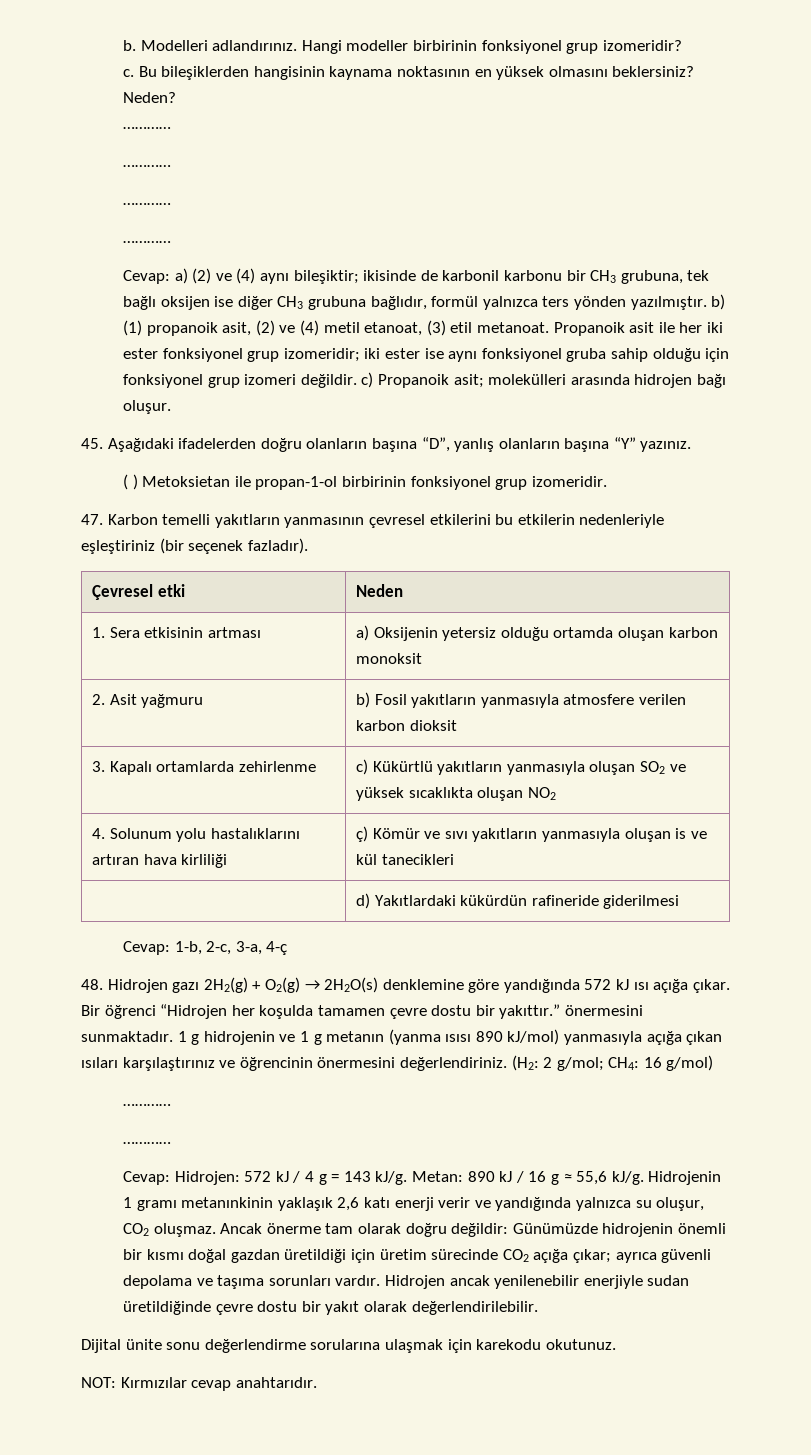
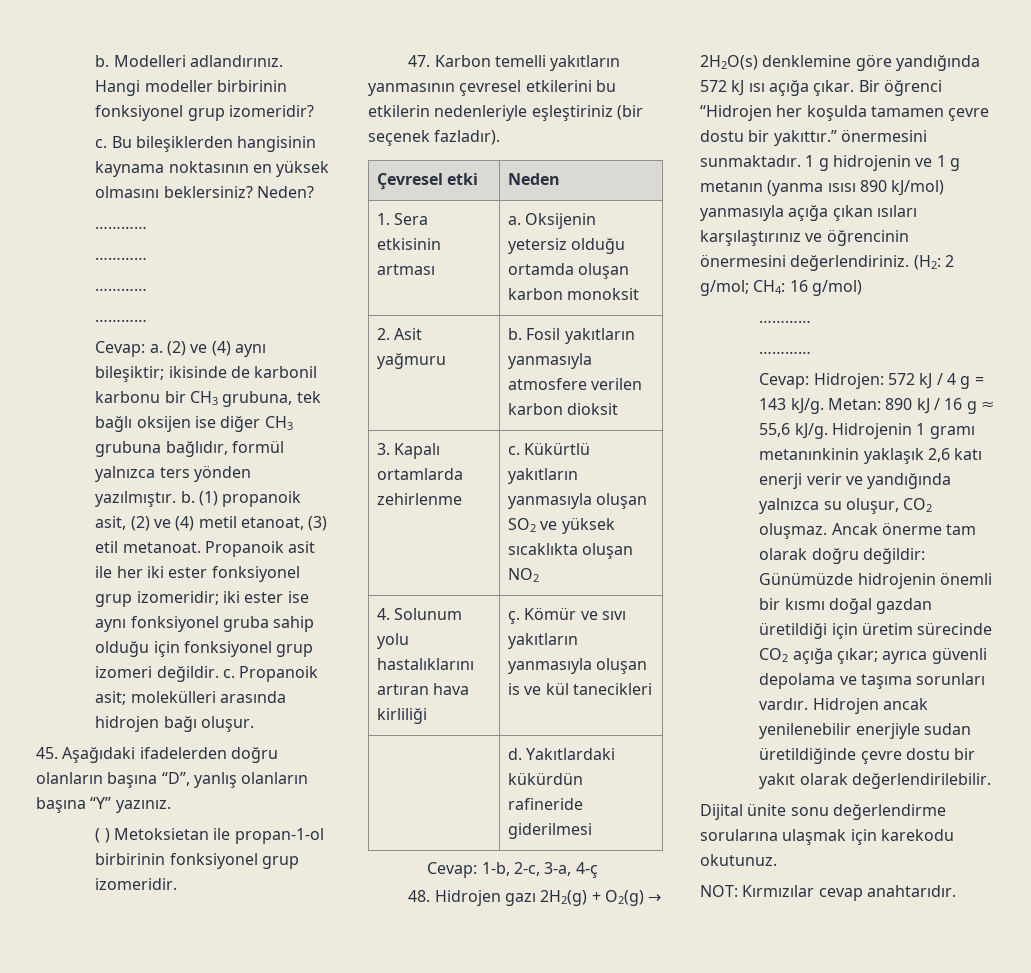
- Cevap: a) (2) ve (4) aynı bileşiktir; ikisinde de karbonil karbonu bir CH3 grubuna, tek bağlı oksijen ise diğer CH3 grubuna bağlıdır, formül yalnızca ters yönden yazılmıştır. b) (1) propanoik asit, (2) ve (4) metil etanoat, (3) etil metanoat.
+ Cevap: a. (2) ve (4) aynı bileşiktir; ikisinde de karbonil karbonu bir CH3 grubuna, tek bağlı oksijen ise diğer CH3 grubuna bağlıdır, formül yalnızca ters yönden yazılmıştır. b. (1) propanoik asit, (2) ve (4) metil etanoat, (3) etil metanoat.
- Propanoik asit ile her iki ester fonksiyonel grup izomeridir; iki ester ise aynı fonksiyonel gruba sahip olduğu için fonksiyonel grup izomeri değildir. c) Propanoik asit; molekülleri arasında hidrojen bağı oluşur.
+ Propanoik asit ile her iki ester fonksiyonel grup izomeridir; iki ester ise aynı fonksiyonel gruba sahip olduğu için fonksiyonel grup izomeri değildir. c. Propanoik asit; molekülleri arasında hidrojen bağı oluşur.
- 1. Sera etkisinin artması | a) Oksijenin yetersiz olduğu ortamda oluşan karbon monoksit
+ 1. Sera etkisinin artması | a. Oksijenin yetersiz olduğu ortamda oluşan karbon monoksit
- 2. Asit yağmuru | b) Fosil yakıtların yanmasıyla atmosfere verilen karbon dioksit
+ 2. Asit yağmuru | b. Fosil yakıtların yanmasıyla atmosfere verilen karbon dioksit
- 3. Kapalı ortamlarda zehirlenme | c) Kükürtlü yakıtların yanmasıyla oluşan SO2 ve yüksek sıcaklıkta oluşan NO2
+ 3. Kapalı ortamlarda zehirlenme | c. Kükürtlü yakıtların yanmasıyla oluşan SO2 ve yüksek sıcaklıkta oluşan NO2
- 4. Solunum yolu hastalıklarını artıran hava kirliliği | ç) Kömür ve sıvı yakıtların yanmasıyla oluşan is ve kül tanecikleri
+ 4. Solunum yolu hastalıklarını artıran hava kirliliği | ç. Kömür ve sıvı yakıtların yanmasıyla oluşan is ve kül tanecikleri
- | d) Yakıtlardaki kükürdün rafineride giderilmesi
+ | d. Yakıtlardaki kükürdün rafineride giderilmesi

